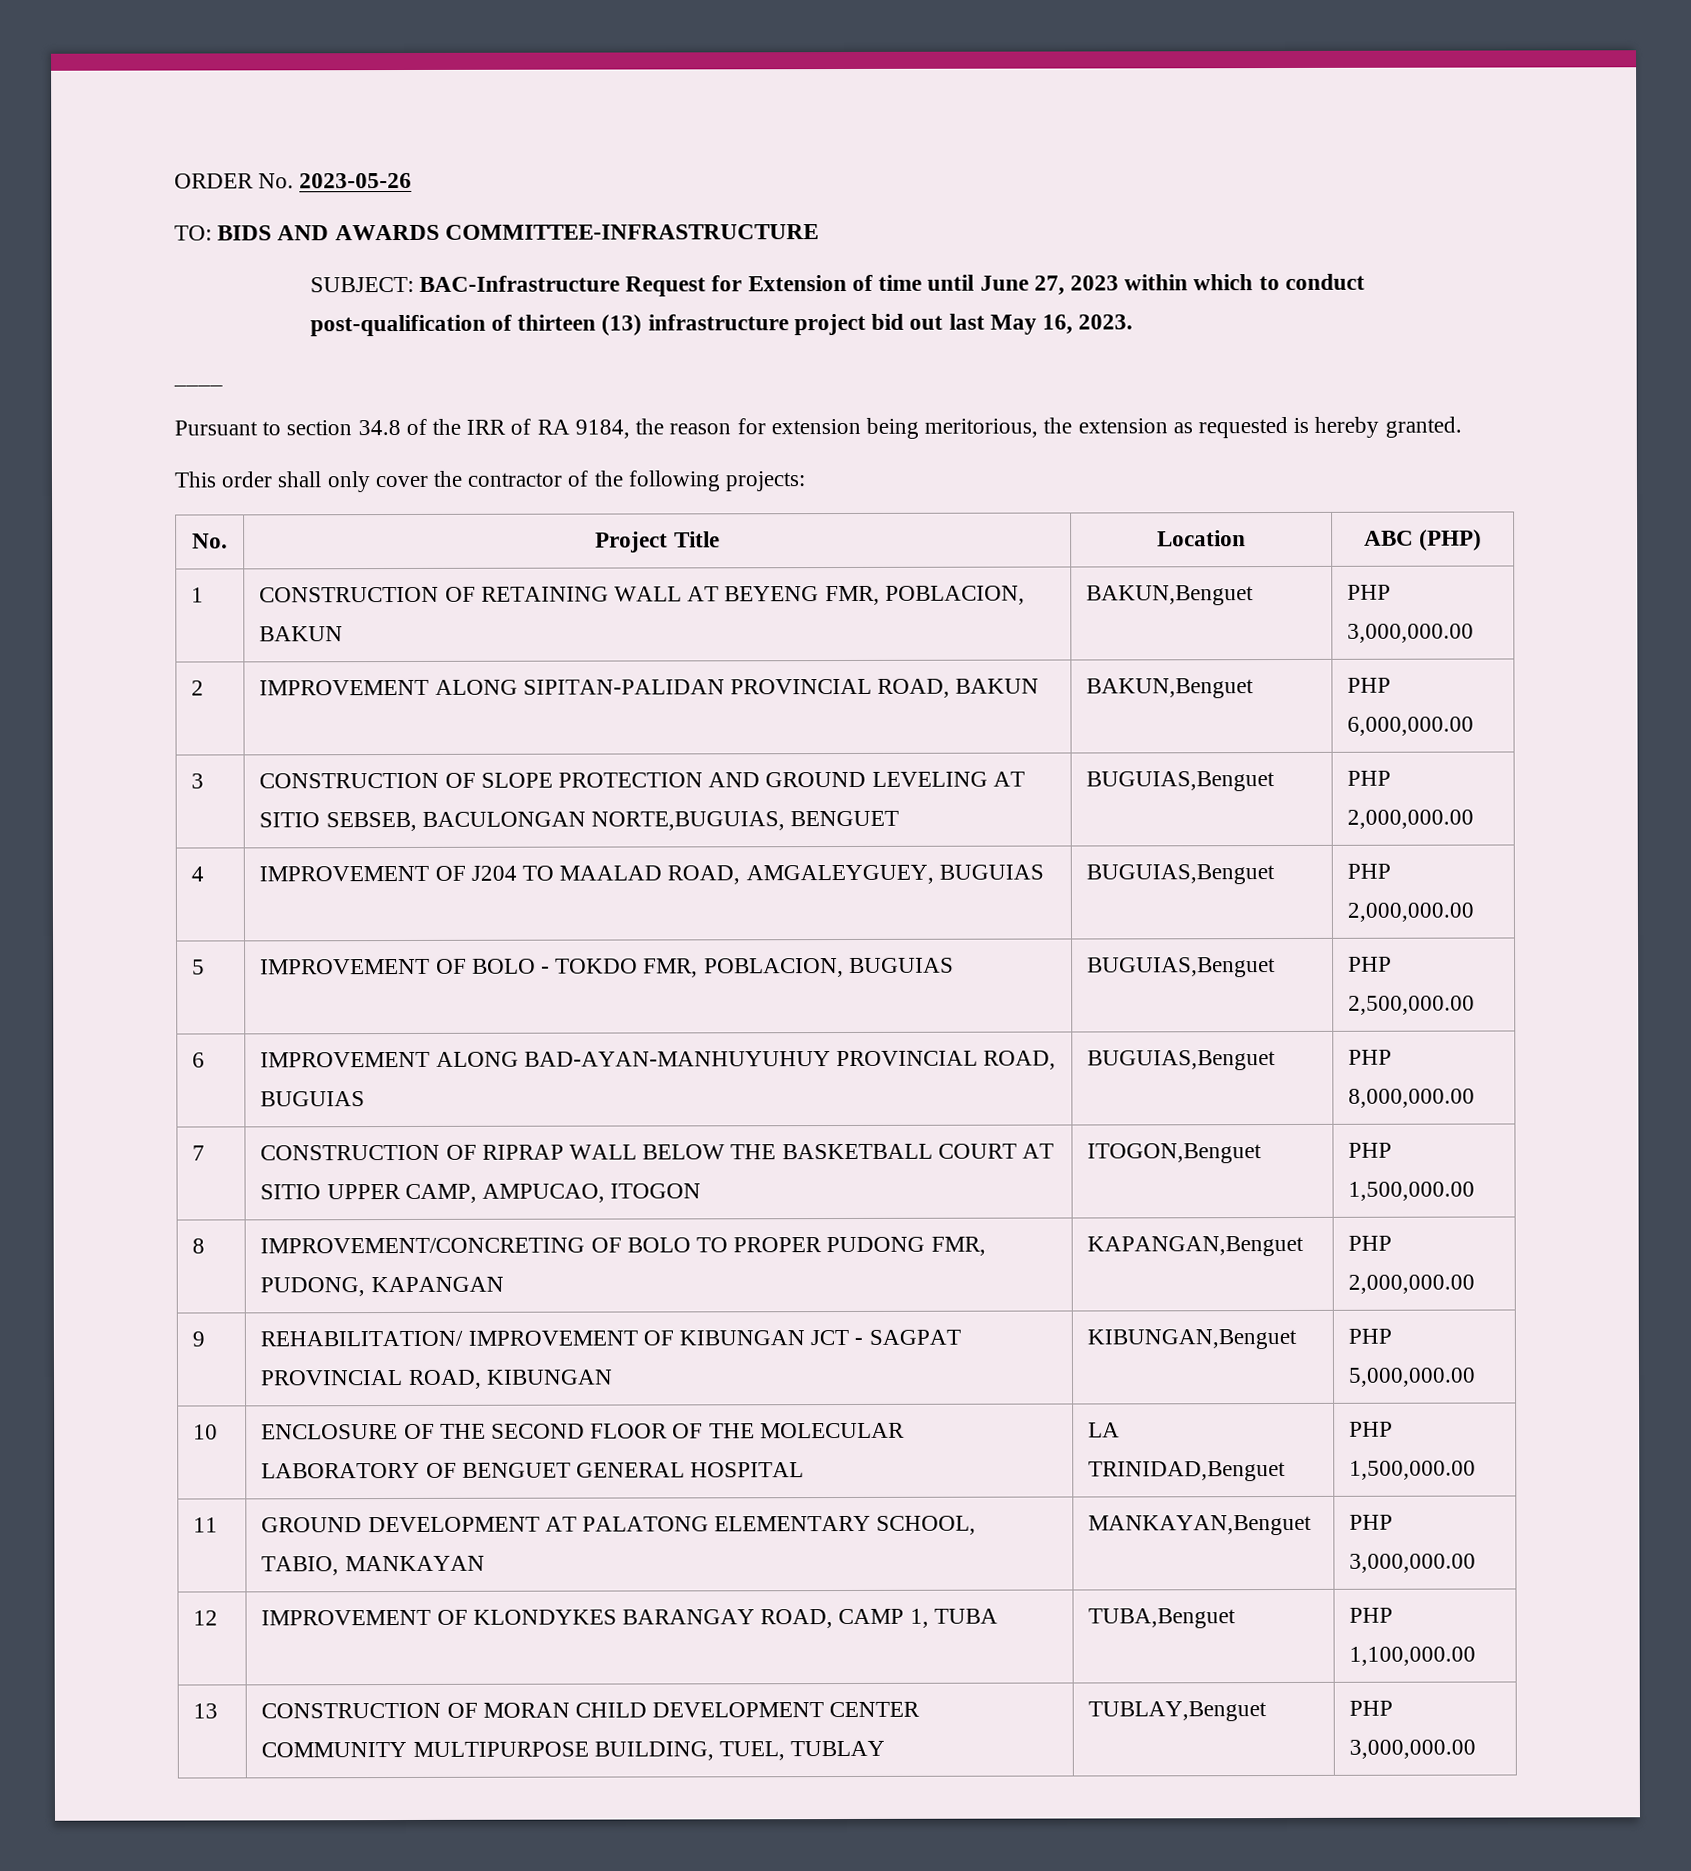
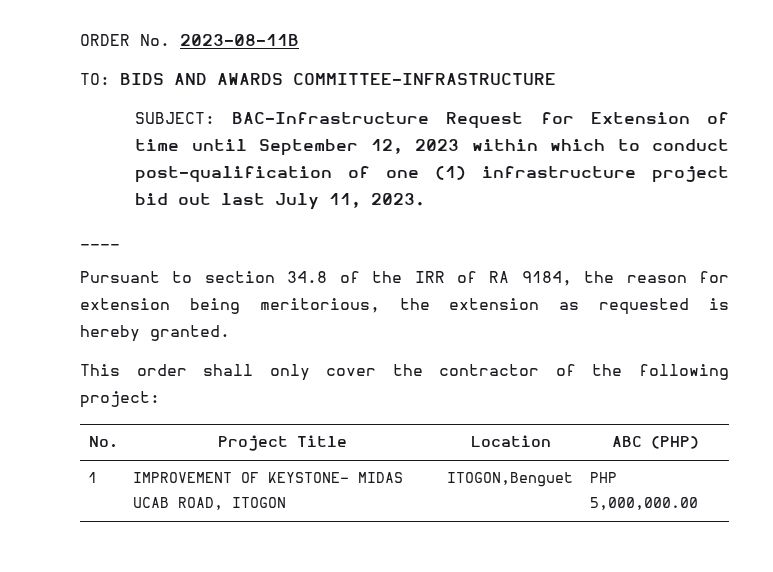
- ORDER No. 2023-05-26
+ ORDER No. 2023-08-11B
- SUBJECT: BAC-Infrastructure Request for Extension of time until June 27, 2023 within which to conduct post-qualification of thirteen (13) infrastructure project bid out last May 16, 2023.
+ SUBJECT: BAC-Infrastructure Request for Extension of time until September 12, 2023 within which to conduct post-qualification of one (1) infrastructure project bid out last July 11, 2023.
- This order shall only cover the contractor of the following projects:
+ This order shall only cover the contractor of the following project:
- 1 | CONSTRUCTION OF RETAINING WALL AT BEYENG FMR, POBLACION, BAKUN | BAKUN,Benguet | PHP 3,000,000.00
- 2 | IMPROVEMENT ALONG SIPITAN-PALIDAN PROVINCIAL ROAD, BAKUN | BAKUN,Benguet | PHP 6,000,000.00
- 3 | CONSTRUCTION OF SLOPE PROTECTION AND GROUND LEVELING AT SITIO SEBSEB, BACULONGAN NORTE,BUGUIAS, BENGUET | BUGUIAS,Benguet | PHP 2,000,000.00
- 4 | IMPROVEMENT OF J204 TO MAALAD ROAD, AMGALEYGUEY, BUGUIAS | BUGUIAS,Benguet | PHP 2,000,000.00
- 5 | IMPROVEMENT OF BOLO - TOKDO FMR, POBLACION, BUGUIAS | BUGUIAS,Benguet | PHP 2,500,000.00
- 6 | IMPROVEMENT ALONG BAD-AYAN-MANHUYUHUY PROVINCIAL ROAD, BUGUIAS | BUGUIAS,Benguet | PHP 8,000,000.00
- 7 | CONSTRUCTION OF RIPRAP WALL BELOW THE BASKETBALL COURT AT SITIO UPPER CAMP, AMPUCAO, ITOGON | ITOGON,Benguet | PHP 1,500,000.00
- 8 | IMPROVEMENT/CONCRETING OF BOLO TO PROPER PUDONG FMR, PUDONG, KAPANGAN | KAPANGAN,Benguet | PHP 2,000,000.00
- 9 | REHABILITATION/ IMPROVEMENT OF KIBUNGAN JCT - SAGPAT PROVINCIAL ROAD, KIBUNGAN | KIBUNGAN,Benguet | PHP 5,000,000.00
- 10 | ENCLOSURE OF THE SECOND FLOOR OF THE MOLECULAR LABORATORY OF BENGUET GENERAL HOSPITAL | LA TRINIDAD,Benguet | PHP 1,500,000.00
- 11 | GROUND DEVELOPMENT AT PALATONG ELEMENTARY SCHOOL, TABIO, MANKAYAN | MANKAYAN,Benguet | PHP 3,000,000.00
- 12 | IMPROVEMENT OF KLONDYKES BARANGAY ROAD, CAMP 1, TUBA | TUBA,Benguet | PHP 1,100,000.00
- 13 | CONSTRUCTION OF MORAN CHILD DEVELOPMENT CENTER COMMUNITY MULTIPURPOSE BUILDING, TUEL, TUBLAY | TUBLAY,Benguet | PHP 3,000,000.00
+ 1 | IMPROVEMENT OF KEYSTONE- MIDAS UCAB ROAD, ITOGON | ITOGON,Benguet | PHP 5,000,000.00

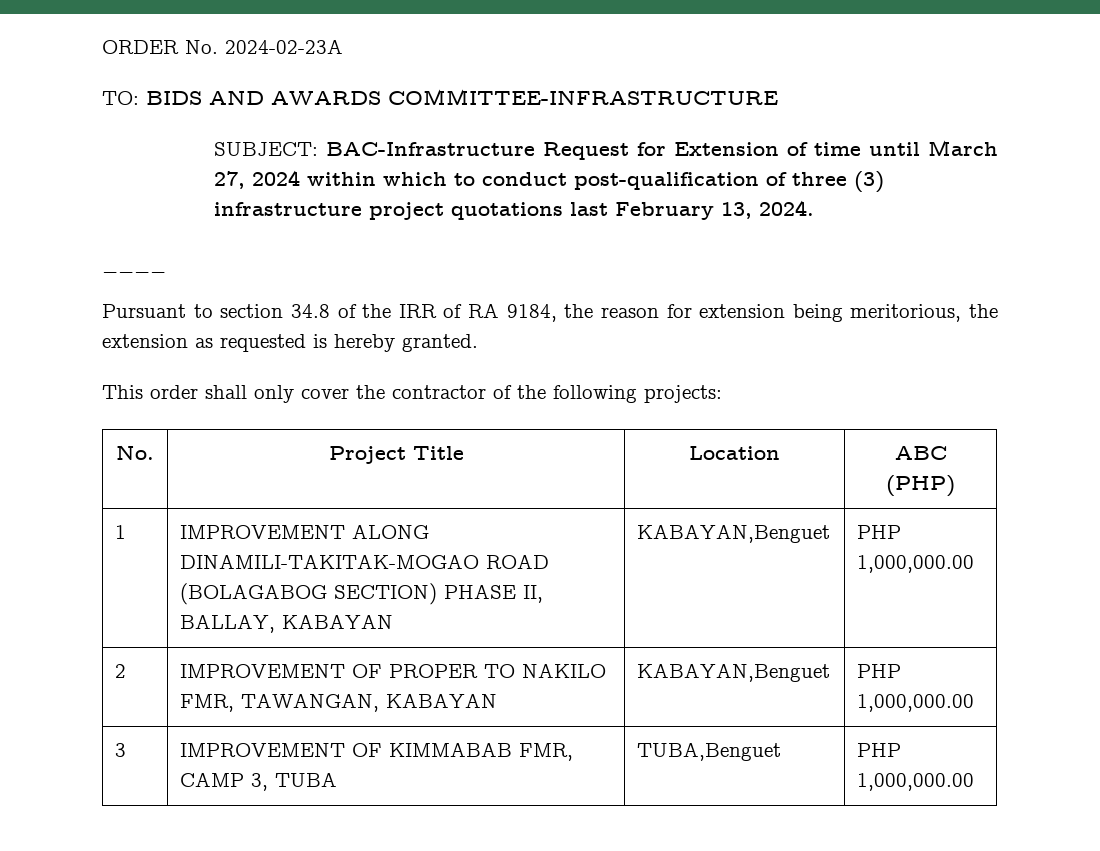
- ORDER No. 2023-08-11B
+ ORDER No. 2024-02-23A
- SUBJECT: BAC-Infrastructure Request for Extension of time until September 12, 2023 within which to conduct post-qualification of one (1) infrastructure project bid out last July 11, 2023.
+ SUBJECT: BAC-Infrastructure Request for Extension of time until March 27, 2024 within which to conduct post-qualification of three (3) infrastructure project quotations last February 13, 2024.
- This order shall only cover the contractor of the following project:
+ This order shall only cover the contractor of the following projects:
- 1 | IMPROVEMENT OF KEYSTONE- MIDAS UCAB ROAD, ITOGON | ITOGON,Benguet | PHP 5,000,000.00
+ 1 | IMPROVEMENT ALONG DINAMILI-TAKITAK-MOGAO ROAD (BOLAGABOG SECTION) PHASE II, BALLAY, KABAYAN | KABAYAN,Benguet | PHP 1,000,000.00
+ 2 | IMPROVEMENT OF PROPER TO NAKILO FMR, TAWANGAN, KABAYAN | KABAYAN,Benguet | PHP 1,000,000.00
+ 3 | IMPROVEMENT OF KIMMABAB FMR, CAMP 3, TUBA | TUBA,Benguet | PHP 1,000,000.00

